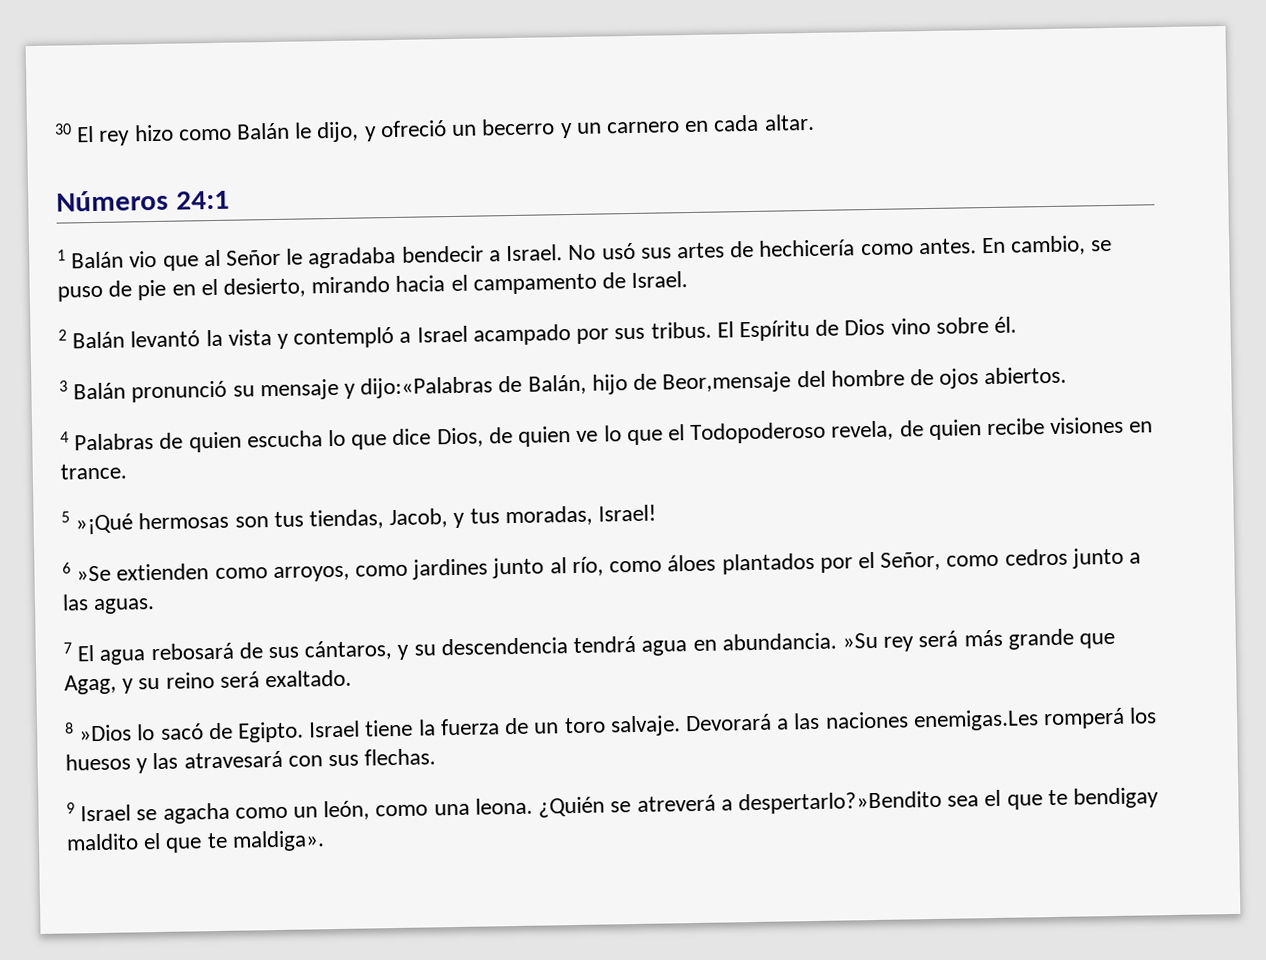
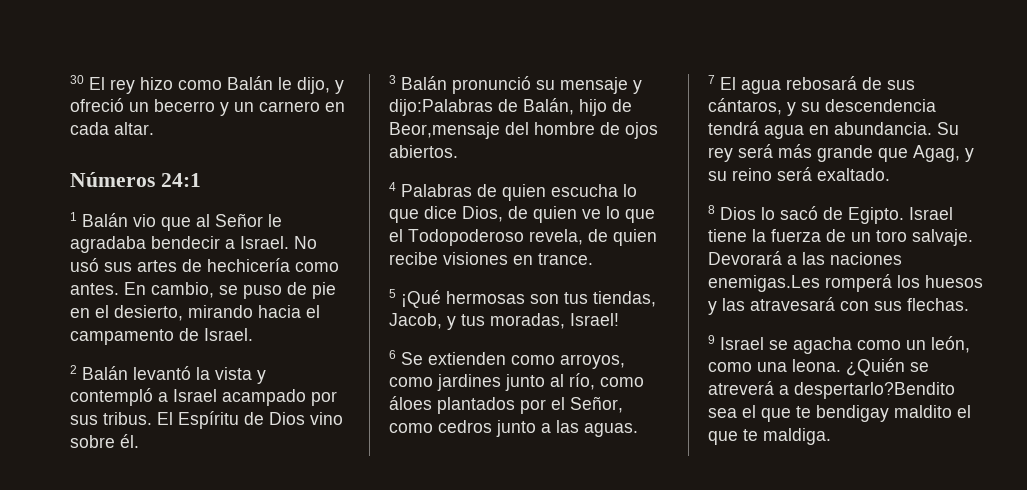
- 3 Balán pronunció su mensaje y dijo:«Palabras de Balán, hijo de Beor,mensaje del hombre de ojos abiertos.
+ 3 Balán pronunció su mensaje y dijo:Palabras de Balán, hijo de Beor,mensaje del hombre de ojos abiertos.
- 5 »¡Qué hermosas son tus tiendas, Jacob, y tus moradas, Israel!
+ 5 ¡Qué hermosas son tus tiendas, Jacob, y tus moradas, Israel!
- 6 »Se extienden como arroyos, como jardines junto al río, como áloes plantados por el Señor, como cedros junto a las aguas.
+ 6 Se extienden como arroyos, como jardines junto al río, como áloes plantados por el Señor, como cedros junto a las aguas.
- 7 El agua rebosará de sus cántaros, y su descendencia tendrá agua en abundancia. »Su rey será más grande que Agag, y su reino será exaltado.
+ 7 El agua rebosará de sus cántaros, y su descendencia tendrá agua en abundancia. Su rey será más grande que Agag, y su reino será exaltado.
- 8 »Dios lo sacó de Egipto.
+ 8 Dios lo sacó de Egipto.
- ¿Quién se atreverá a despertarlo?»Bendito sea el que te bendigay maldito el que te maldiga».
+ ¿Quién se atreverá a despertarlo?Bendito sea el que te bendigay maldito el que te maldiga.

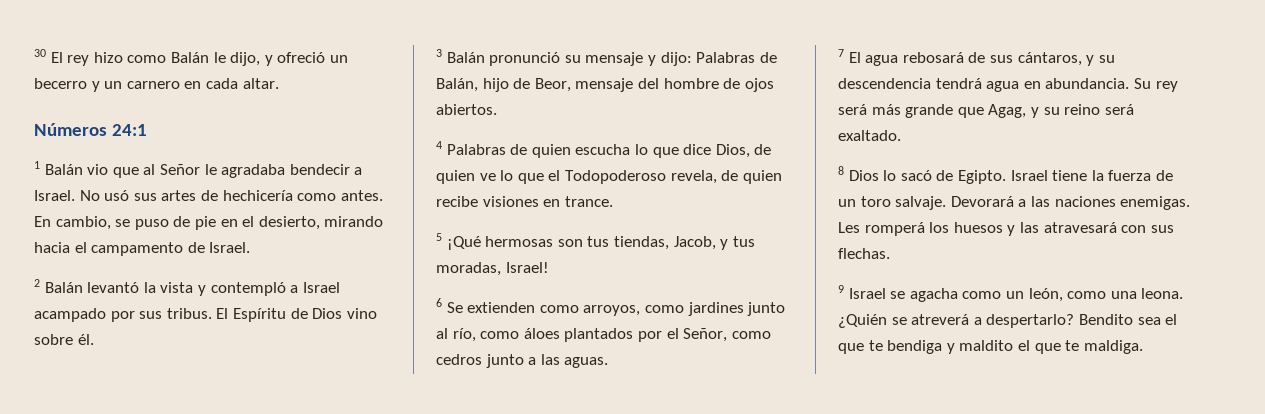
- 3 Balán pronunció su mensaje y dijo:Palabras de Balán, hijo de Beor,mensaje del hombre de ojos abiertos.
+ 3 Balán pronunció su mensaje y dijo: Palabras de Balán, hijo de Beor, mensaje del hombre de ojos abiertos.
- Devorará a las naciones enemigas.Les romperá los huesos y las atravesará con sus flechas.
+ Devorará a las naciones enemigas. Les romperá los huesos y las atravesará con sus flechas.
- ¿Quién se atreverá a despertarlo?Bendito sea el que te bendigay maldito el que te maldiga.
+ ¿Quién se atreverá a despertarlo? Bendito sea el que te bendiga y maldito el que te maldiga.

